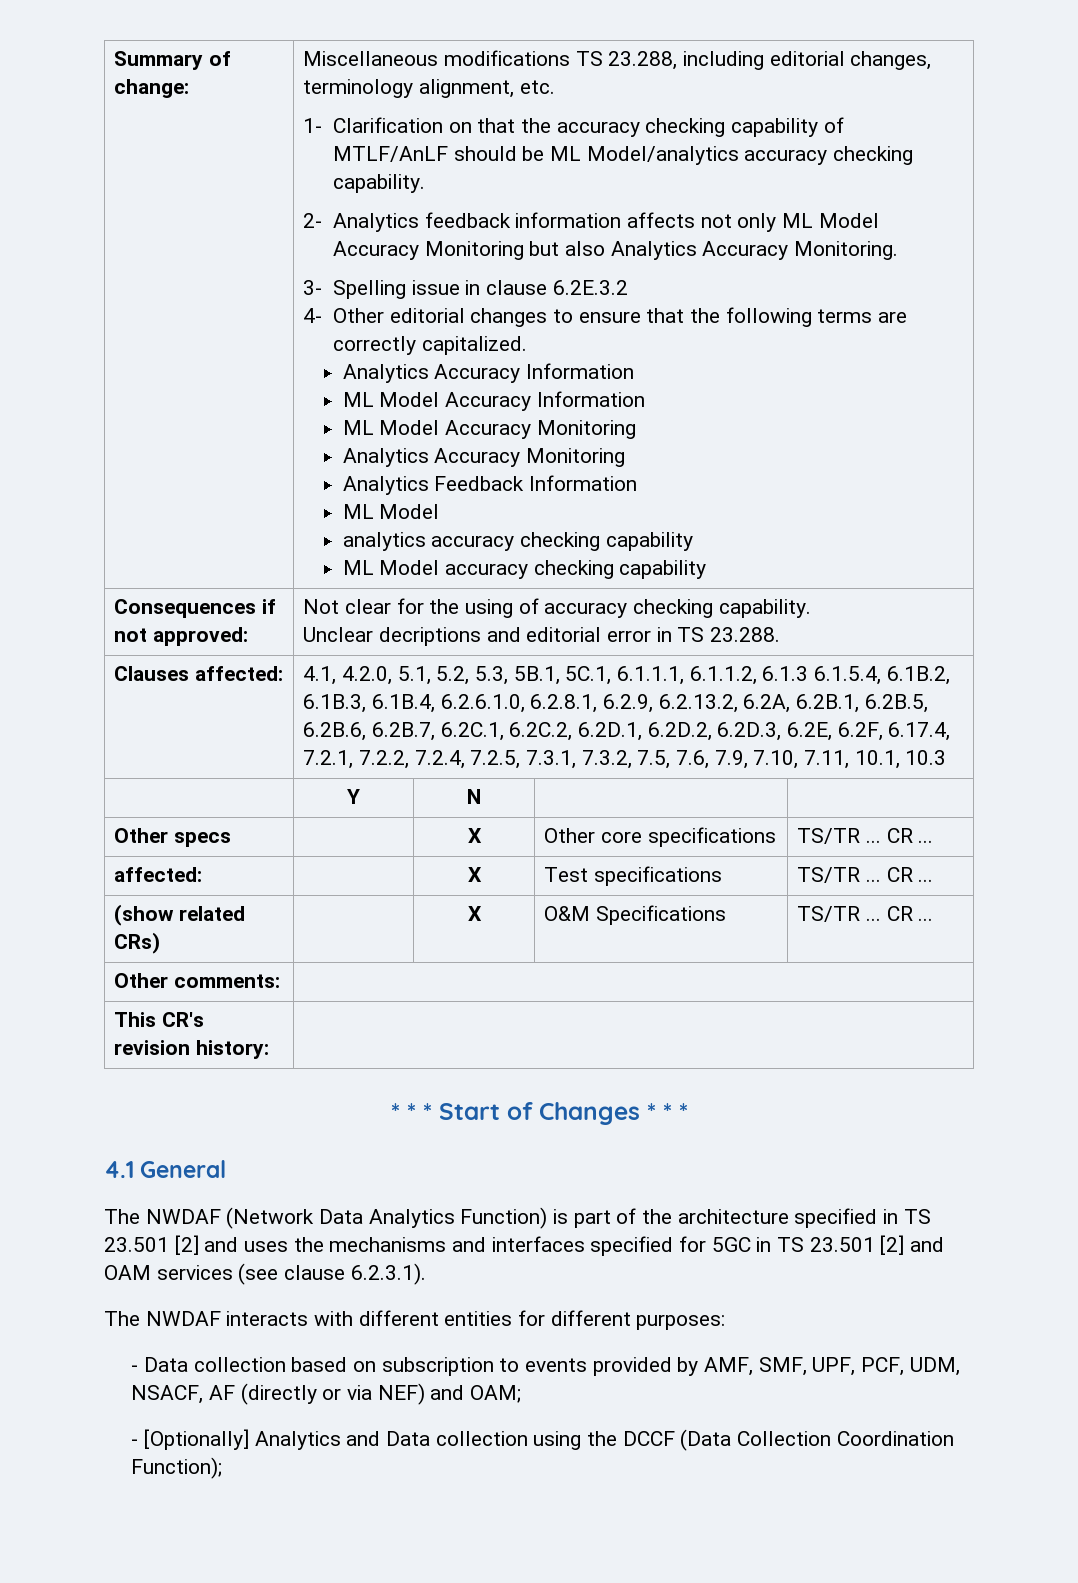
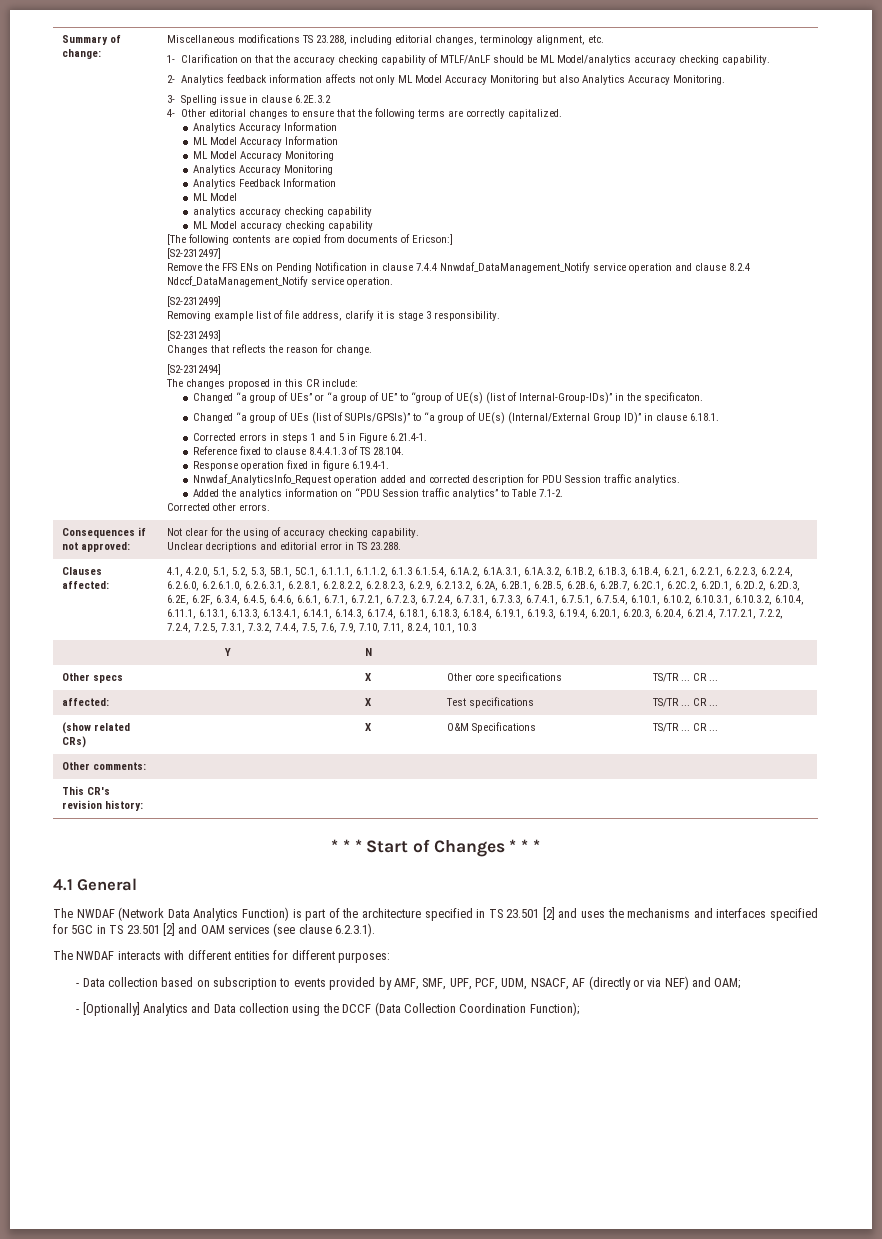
+ [The following contents are copied from documents of Ericson:]
+ [S2-2312497]
+ Remove the FFS ENs on Pending Notification in clause 7.4.4 Nnwdaf_DataManagement_Notify service operation and clause 8.2.4 Ndccf_DataManagement_Notify service operation.
+ [S2-2312499]
+ Removing example list of file address, clarify it is stage 3 responsibility.
+ [S2-2312493]
+ Changes that reflects the reason for change.
+ [S2-2312494]
+ The changes proposed in this CR include:
+ Changed “a group of UEs” or “a group of UE” to “group of UE(s) (list of Internal-Group-IDs)” in the specificaton.
+ Changed “a group of UEs (list of SUPIs/GPSIs)” to “a group of UE(s) (Internal/External Group ID)” in clause 6.18.1.
+ Corrected errors in steps 1 and 5 in Figure 6.21.4-1.
+ Reference fixed to clause 8.4.4.1.3 of TS 28.104.
+ Response operation fixed in figure 6.19.4-1.
+ Nnwdaf_AnalyticsInfo_Request operation added and corrected description for PDU Session traffic analytics.
+ Added the analytics information on “PDU Session traffic analytics” to Table 7.1-2.
+ Corrected other errors.
- 4.1, 4.2.0, 5.1, 5.2, 5.3, 5B.1, 5C.1, 6.1.1.1, 6.1.1.2, 6.1.3 6.1.5.4, 6.1B.2, 6.1B.3, 6.1B.4, 6.2.6.1.0, 6.2.8.1, 6.2.9, 6.2.13.2, 6.2A, 6.2B.1, 6.2B.5, 6.2B.6, 6.2B.7, 6.2C.1, 6.2C.2, 6.2D.1, 6.2D.2, 6.2D.3, 6.2E, 6.2F, 6.17.4, 7.2.1, 7.2.2, 7.2.4, 7.2.5, 7.3.1, 7.3.2, 7.5, 7.6, 7.9, 7.10, 7.11, 10.1, 10.3
+ 4.1, 4.2.0, 5.1, 5.2, 5.3, 5B.1, 5C.1, 6.1.1.1, 6.1.1.2, 6.1.3 6.1.5.4, 6.1A.2, 6.1A.3.1, 6.1A.3.2, 6.1B.2, 6.1B.3, 6.1B.4, 6.2.1, 6.2.2.1, 6.2.2.3, 6.2.2.4, 6.2.6.0, 6.2.6.1.0, 6.2.6.3.1, 6.2.8.1, 6.2.8.2.2, 6.2.8.2.3, 6.2.9, 6.2.13.2, 6.2A, 6.2B.1, 6.2B.5, 6.2B.6, 6.2B.7, 6.2C.1, 6.2C.2, 6.2D.1, 6.2D.2, 6.2D.3, 6.2E, 6.2F, 6.3.4, 6.4.5, 6.4.6, 6.6.1, 6.7.1, 6.7.2.1, 6.7.2.3, 6.7.2.4, 6.7.3.1, 6.7.3.3, 6.7.4.1, 6.7.5.1, 6.7.5.4, 6.10.1, 6.10.2, 6.10.3.1, 6.10.3.2, 6.10.4, 6.11.1, 6.13.1, 6.13.3, 6.13.4.1, 6.14.1, 6.14.3, 6.17.4, 6.18.1, 6.18.3, 6.18.4, 6.19.1, 6.19.3, 6.19.4, 6.20.1, 6.20.3, 6.20.4, 6.21.4, 7.17.2.1, 7.2.2, 7.2.4, 7.2.5, 7.3.1, 7.3.2, 7.4.4, 7.5, 7.6, 7.9, 7.10, 7.11, 8.2.4, 10.1, 10.3

